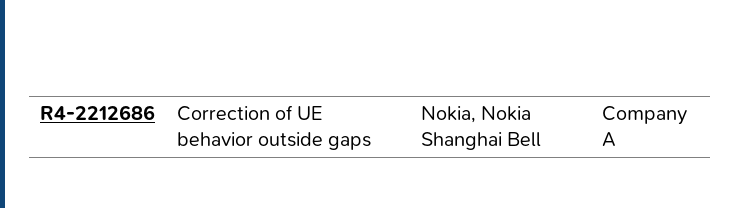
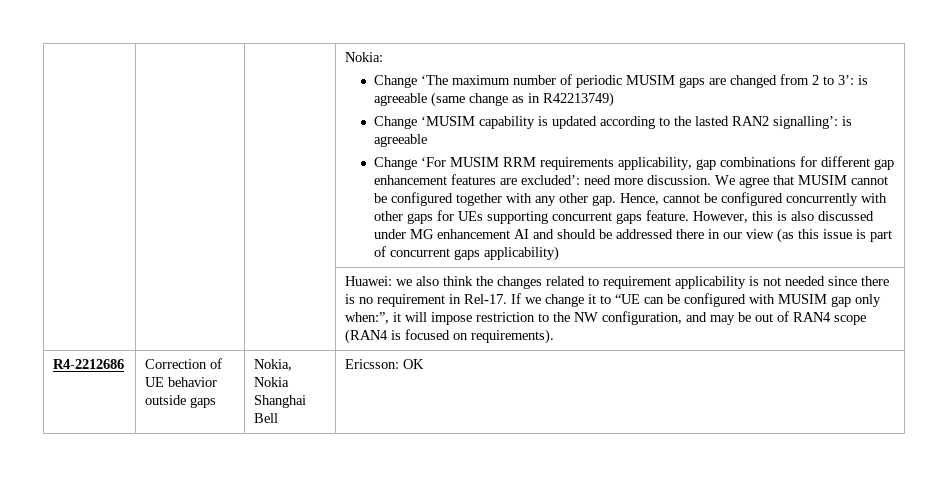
+ Nokia:
+ Change ‘The maximum number of periodic MUSIM gaps are changed from 2 to 3’: is agreeable (same change as in R42213749)
+ Change ‘MUSIM capability is updated according to the lasted RAN2 signalling’: is agreeable
+ Change ‘For MUSIM RRM requirements applicability, gap combinations for different gap enhancement features are excluded’: need more discussion. We agree that MUSIM cannot be configured together with any other gap. Hence, cannot be configured concurrently with other gaps for UEs supporting concurrent gaps feature. However, this is also discussed under MG enhancement AI and should be addressed there in our view (as this issue is part of concurrent gaps applicability)
+ | | | Huawei: we also think the changes related to requirement applicability is not needed since there is no requirement in Rel-17. If we change it to “UE can be configured with MUSIM gap only when:”, it will impose restriction to the NW configuration, and may be out of RAN4 scope (RAN4 is focused on requirements).
- R4-2212686 | Correction of UE behavior outside gaps | Nokia, Nokia Shanghai Bell | Company A
+ R4-2212686 | Correction of UE behavior outside gaps | Nokia, Nokia Shanghai Bell | Ericsson: OK

